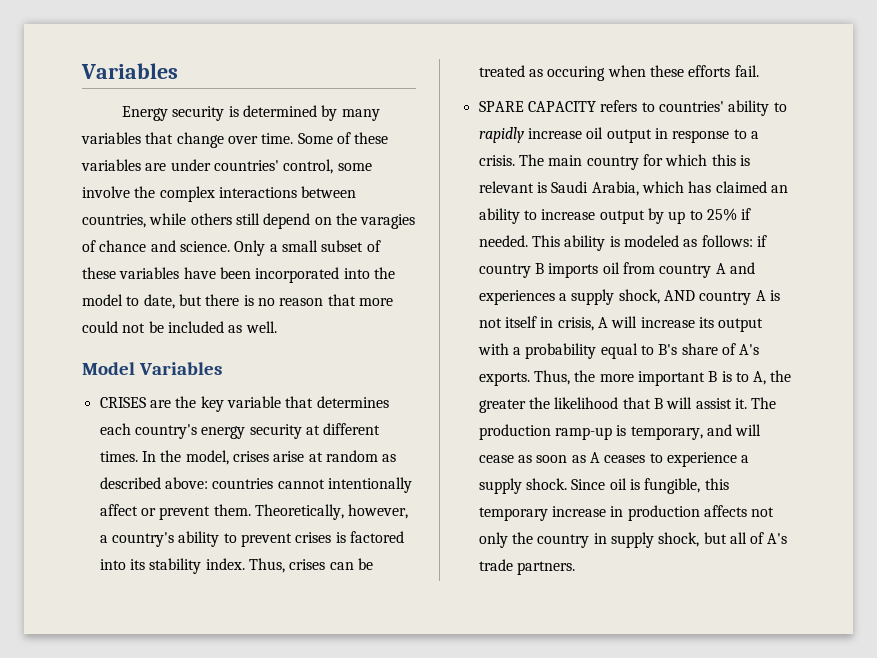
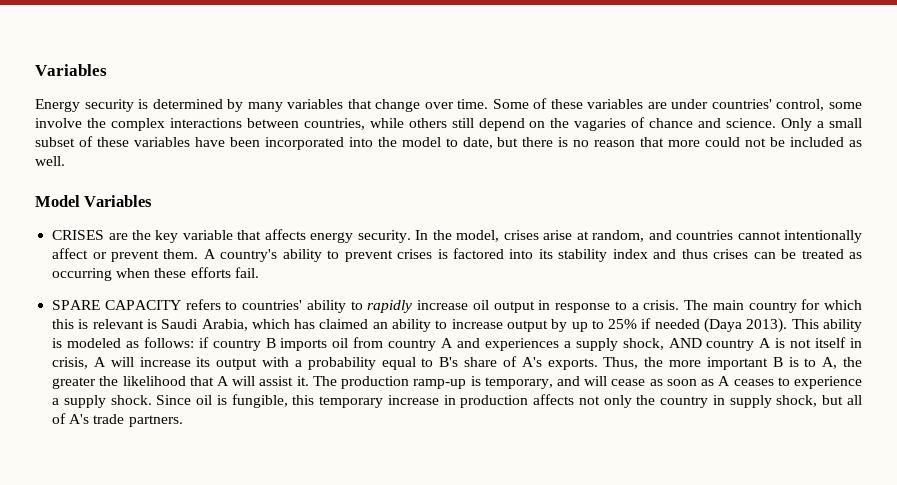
- Some of these variables are under countries' control, some involve the complex interactions between countries, while others still depend on the varagies of chance and science.
+ Some of these variables are under countries' control, some involve the complex interactions between countries, while others still depend on the vagaries of chance and science.
- CRISES are the key variable that determines each country's energy security at different times.
+ CRISES are the key variable that affects energy security.
- In the model, crises arise at random as described above: countries cannot intentionally affect or prevent them.
+ In the model, crises arise at random, and countries cannot intentionally affect or prevent them.
- Theoretically, however, a country's ability to prevent crises is factored into its stability index. Thus, crises can be treated as occuring when these efforts fail.
+ A country's ability to prevent crises is factored into its stability index and thus crises can be treated as occurring when these efforts fail.
- The main country for which this is relevant is Saudi Arabia, which has claimed an ability to increase output by up to 25% if needed.
+ The main country for which this is relevant is Saudi Arabia, which has claimed an ability to increase output by up to 25% if needed (Daya 2013).
- Thus, the more important B is to A, the greater the likelihood that B will assist it.
+ Thus, the more important B is to A, the greater the likelihood that A will assist it.

